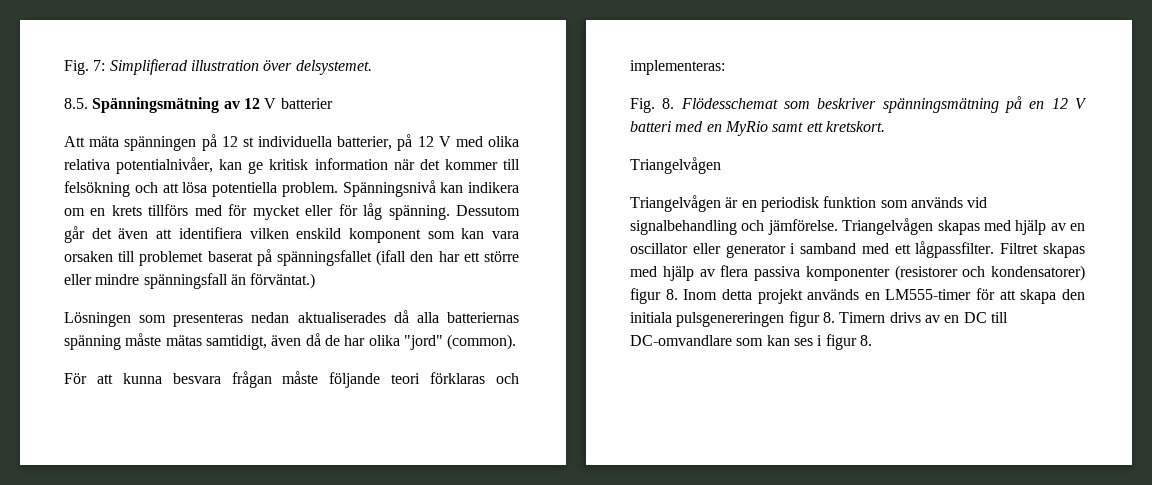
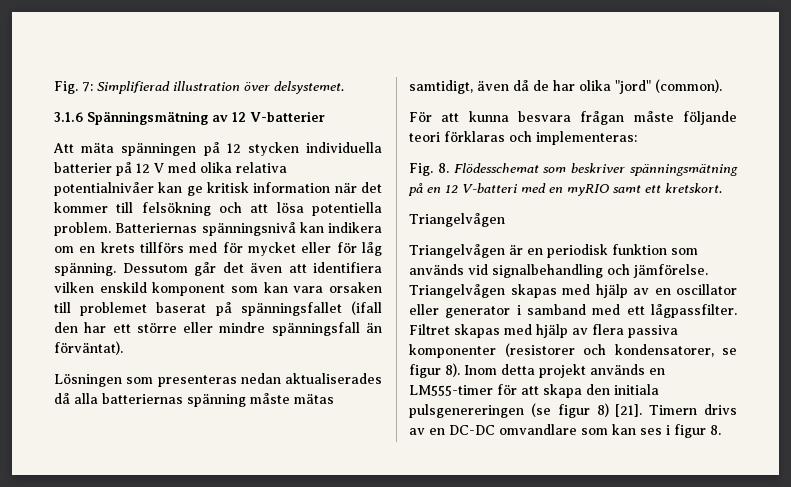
- 8.5. Spänningsmätning av 12 V batterier
+ 3.1.6 Spänningsmätning av 12 V-batterier
- Att mäta spänningen på 12 st individuella batterier, på 12 V med olika relativa potentialnivåer, kan ge kritisk information när det kommer till felsökning och att lösa potentiella problem.
+ Att mäta spänningen på 12 stycken individuella batterier på 12 V med olika relativa potentialnivåer kan ge kritisk information när det kommer till felsökning och att lösa potentiella problem.
- Spänningsnivå kan indikera om en krets tillförs med för mycket eller för låg spänning.
+ Batteriernas spänningsnivå kan indikera om en krets tillförs med för mycket eller för låg spänning.
- Dessutom går det även att identifiera vilken enskild komponent som kan vara orsaken till problemet baserat på spänningsfallet (ifall den har ett större eller mindre spänningsfall än förväntat.)
+ Dessutom går det även att identifiera vilken enskild komponent som kan vara orsaken till problemet baserat på spänningsfallet (ifall den har ett större eller mindre spänningsfall än förväntat).
- Fig. 8. Flödesschemat som beskriver spänningsmätning på en 12 V batteri med en MyRio samt ett kretskort.
+ Fig. 8. Flödesschemat som beskriver spänningsmätning på en 12 V-batteri med en myRIO samt ett kretskort.
- Filtret skapas med hjälp av flera passiva komponenter (resistorer och kondensatorer) figur 8. Inom detta projekt används en LM555-timer för att skapa den initiala pulsgenereringen figur 8. Timern drivs av en DC till DC-omvandlare som kan ses i figur 8.
+ Filtret skapas med hjälp av flera passiva komponenter (resistorer och kondensatorer, se figur 8). Inom detta projekt används en LM555-timer för att skapa den initiala pulsgenereringen (se figur 8) [21]. Timern drivs av en DC-DC omvandlare som kan ses i figur 8.

